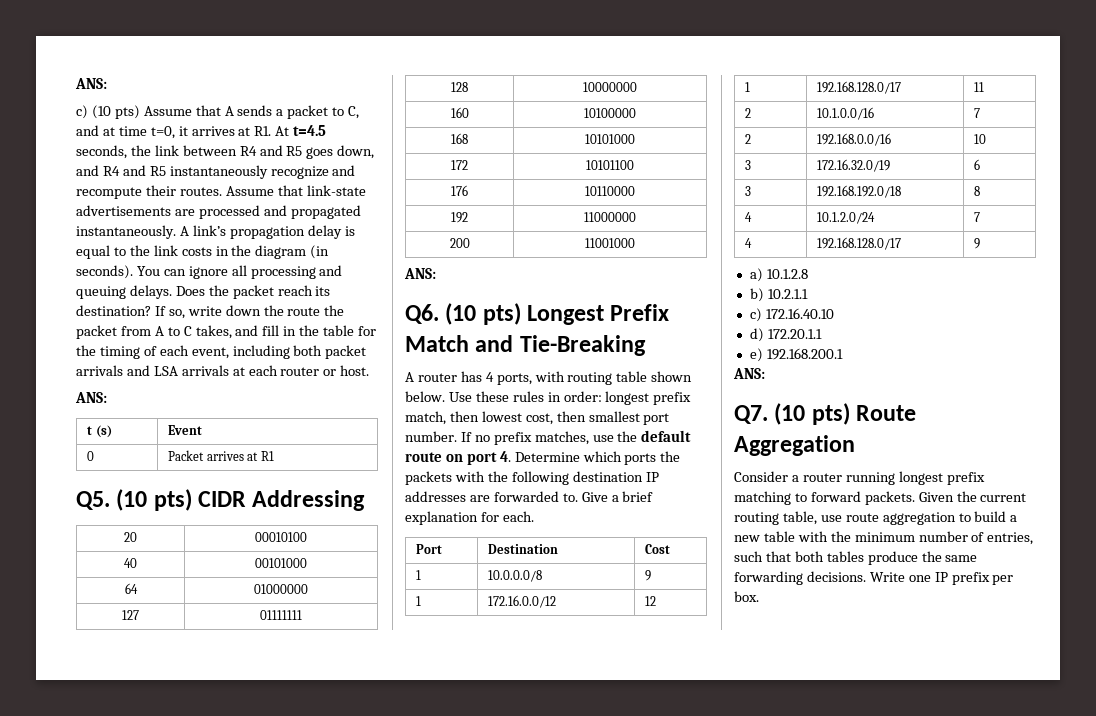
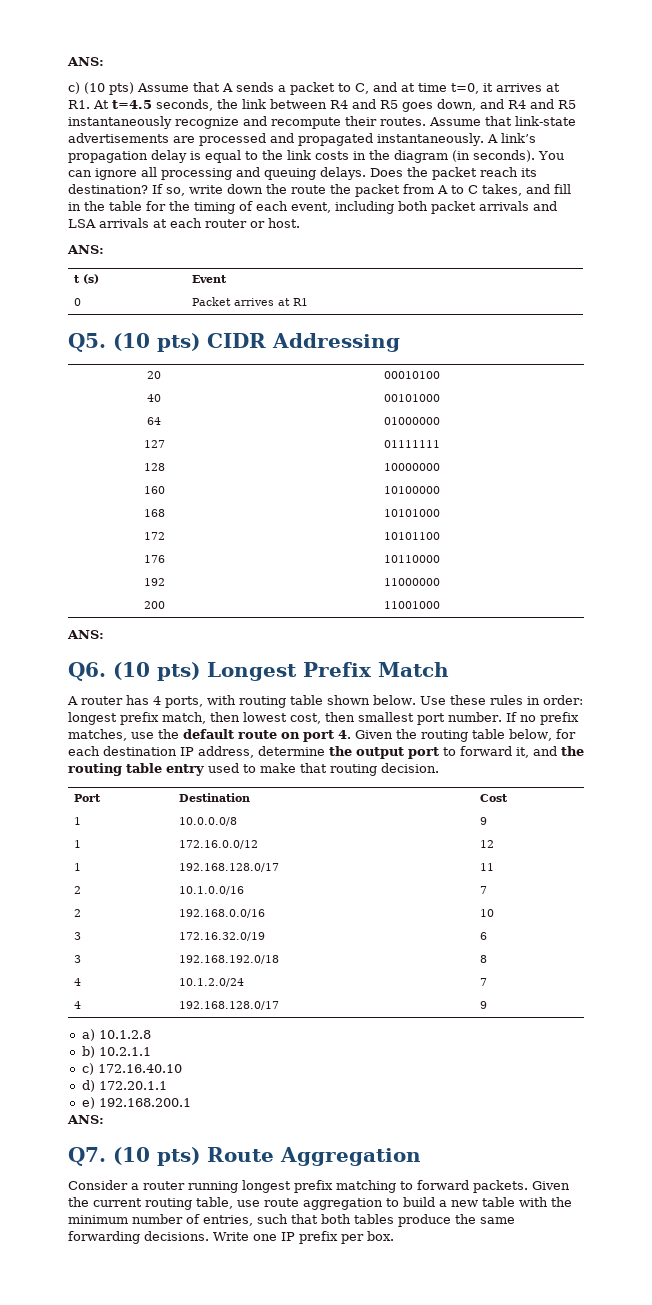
- Q6. (10 pts) Longest Prefix Match and Tie-Breaking
+ Q6. (10 pts) Longest Prefix Match
- If no prefix matches, use the default route on port 4. Determine which ports the packets with the following destination IP addresses are forwarded to. Give a brief explanation for each.
+ If no prefix matches, use the default route on port 4. Given the routing table below, for each destination IP address, determine the output port to forward it, and the routing table entry used to make that routing decision.

